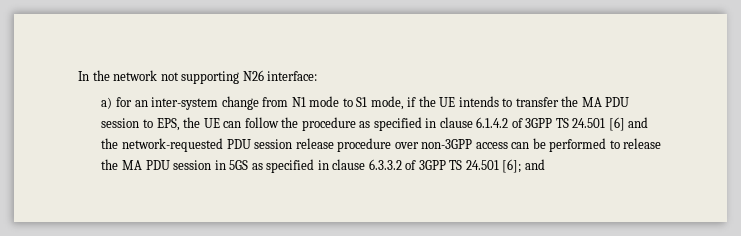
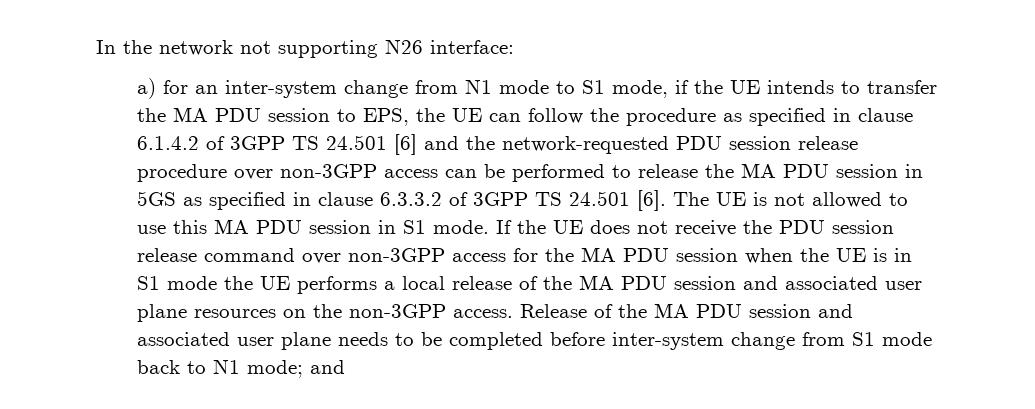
- a) for an inter-system change from N1 mode to S1 mode, if the UE intends to transfer the MA PDU session to EPS, the UE can follow the procedure as specified in clause 6.1.4.2 of 3GPP TS 24.501 [6] and the network-requested PDU session release procedure over non-3GPP access can be performed to release the MA PDU session in 5GS as specified in clause 6.3.3.2 of 3GPP TS 24.501 [6];
+ a) for an inter-system change from N1 mode to S1 mode, if the UE intends to transfer the MA PDU session to EPS, the UE can follow the procedure as specified in clause 6.1.4.2 of 3GPP TS 24.501 [6] and the network-requested PDU session release procedure over non-3GPP access can be performed to release the MA PDU session in 5GS as specified in clause 6.3.3.2 of 3GPP TS 24.501 [6]. The UE is not allowed to use this MA PDU session in S1 mode. If the UE does not receive the PDU session release command over non-3GPP access for the MA PDU session when the UE is in S1 mode the UE performs a local release of the MA PDU session and associated user plane resources on the non-3GPP access. Release of the MA PDU session and associated user plane needs to be completed before inter-system change from S1 mode back to N1 mode;

